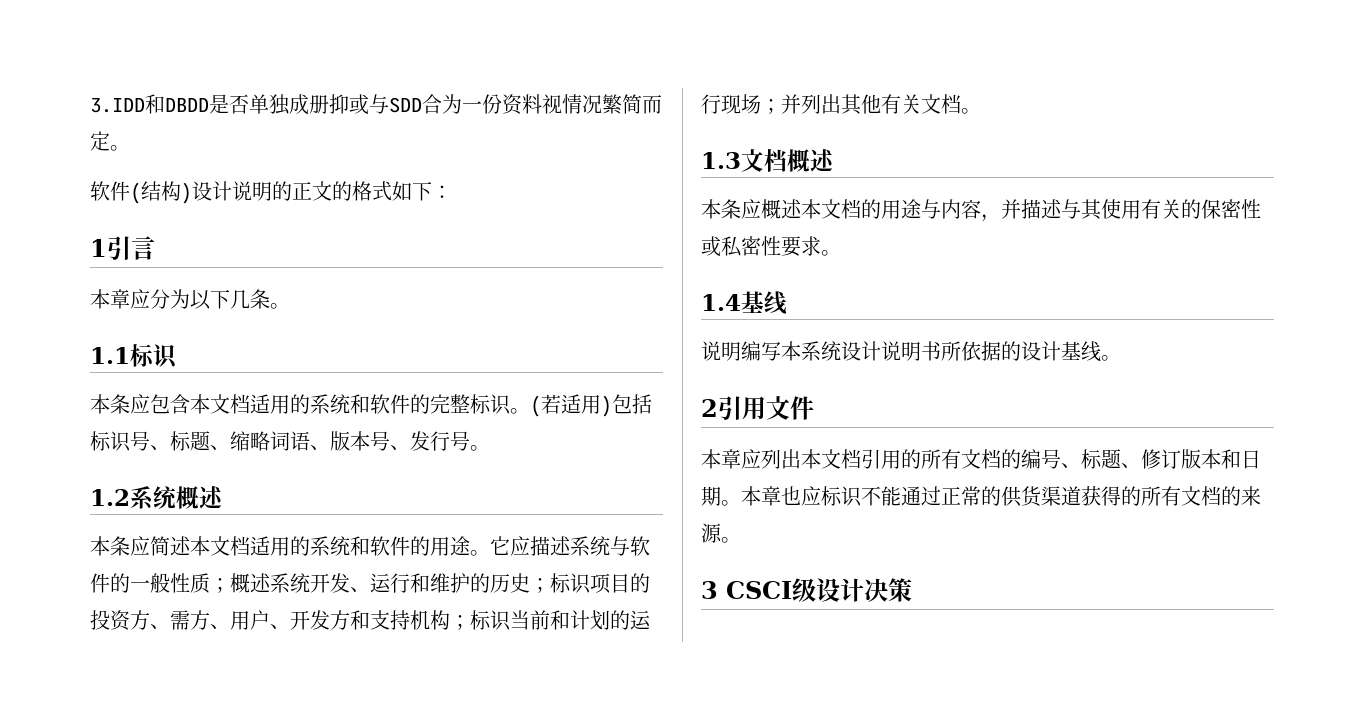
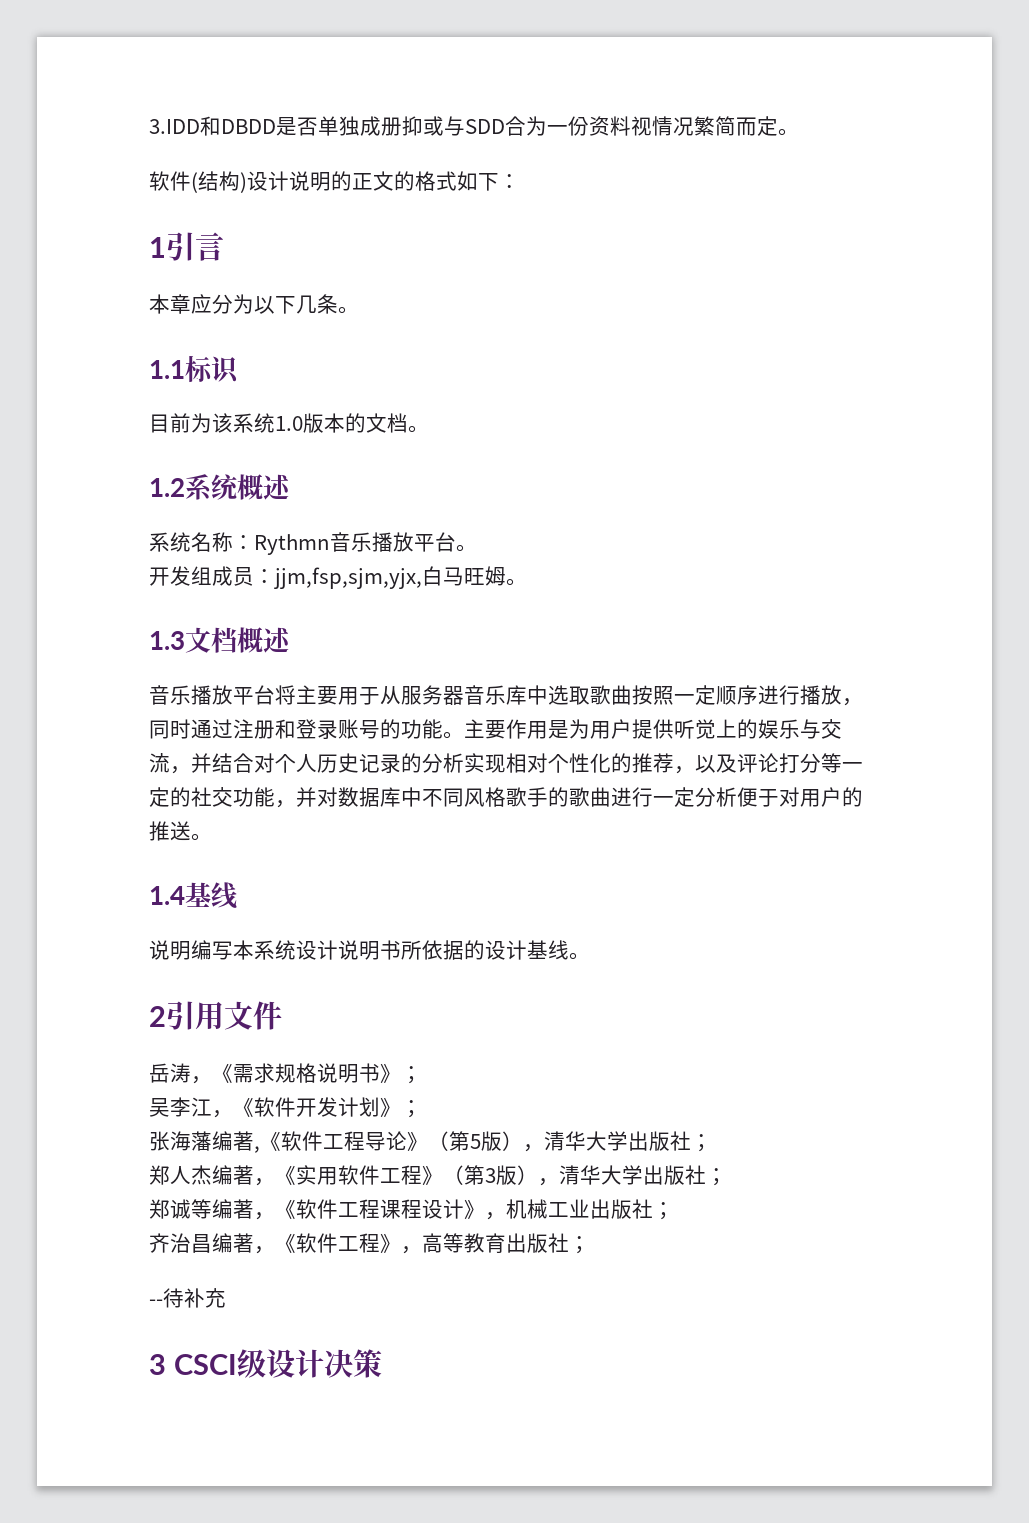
- 本条应包含本文档适用的系统和软件的完整标识。(若适用)包括标识号、标题、缩略词语、版本号、发行号。
+ 目前为该系统1.0版本的文档。
  1.2系统概述
- 本条应简述本文档适用的系统和软件的用途。它应描述系统与软件的一般性质；概述系统开发、运行和维护的历史；标识项目的投资方、需方、用户、开发方和支持机构；标识当前和计划的运行现场；并列出其他有关文档。
+ 系统名称：Rythmn音乐播放平台。
+ 开发组成员：jjm,fsp,sjm,yjx,白马旺姆。
  1.3文档概述
- 本条应概述本文档的用途与内容，并描述与其使用有关的保密性或私密性要求。
+ 音乐播放平台将主要用于从服务器音乐库中选取歌曲按照一定顺序进行播放，同时通过注册和登录账号的功能。主要作用是为用户提供听觉上的娱乐与交流，并结合对个人历史记录的分析实现相对个性化的推荐，以及评论打分等一定的社交功能，并对数据库中不同风格歌手的歌曲进行一定分析便于对用户的推送。
- 本章应列出本文档引用的所有文档的编号、标题、修订版本和日期。本章也应标识不能通过正常的供货渠道获得的所有文档的来源。
+ 岳涛，《需求规格说明书》；
+ 吴李江，《软件开发计划》；
+ 张海藩编著,《软件工程导论》（第5版），清华大学出版社；
+ 郑人杰编著，《实用软件工程》（第3版），清华大学出版社；
+ 郑诚等编著，《软件工程课程设计》，机械工业出版社；
+ 齐治昌编著，《软件工程》，高等教育出版社；
+ --待补充

